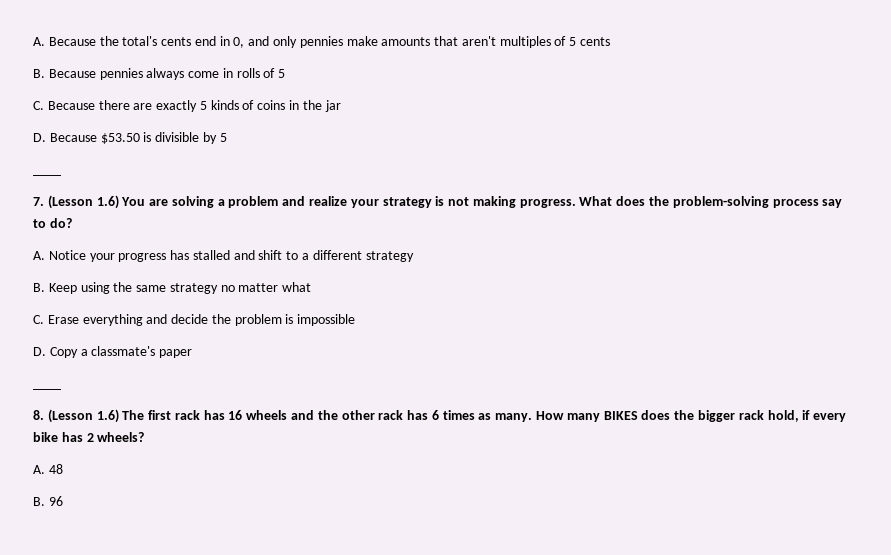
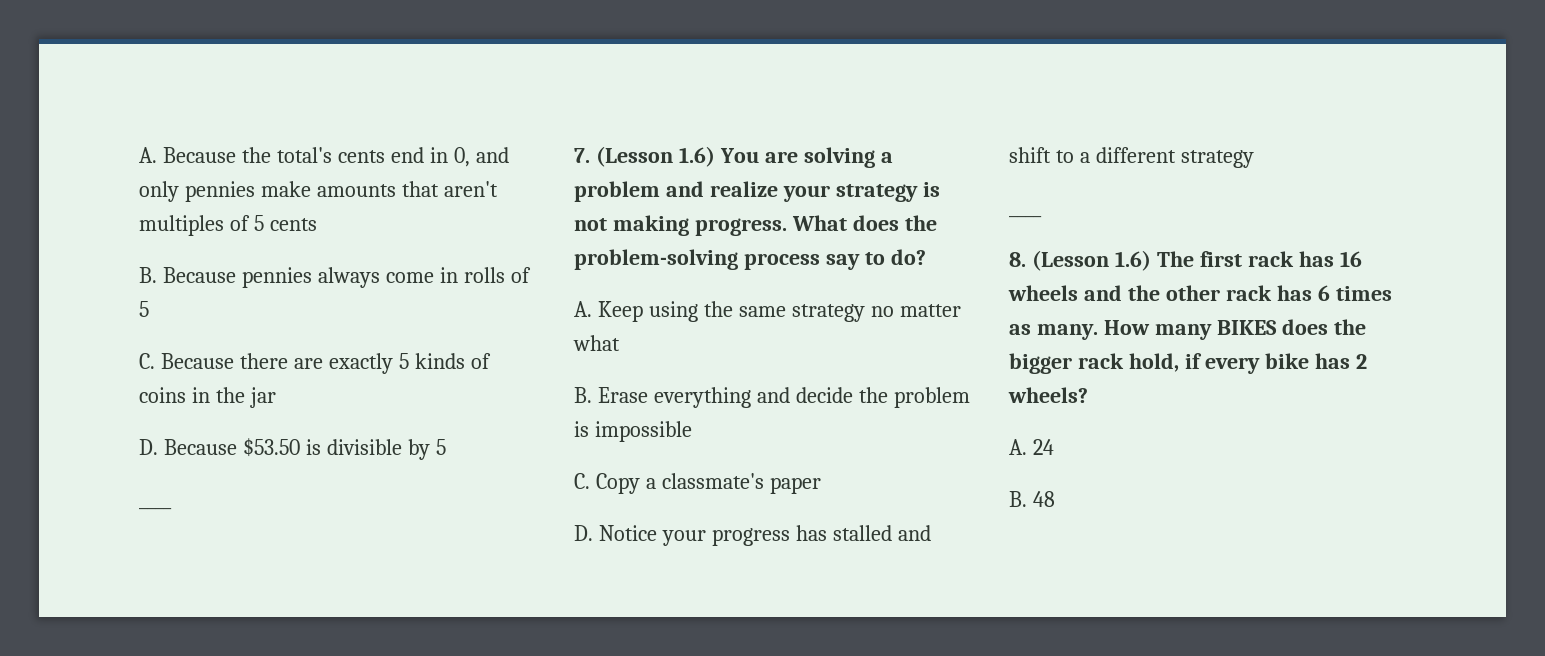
- A. Notice your progress has stalled and shift to a different strategy
+ A. Keep using the same strategy no matter what
+ B. Erase everything and decide the problem is impossible
+ C. Copy a classmate's paper
+ D. Notice your progress has stalled and shift to a different strategy
- B. Keep using the same strategy no matter what
- C. Erase everything and decide the problem is impossible
- D. Copy a classmate's paper
- A. 48
- B. 96
+ A. 24
+ B. 48

